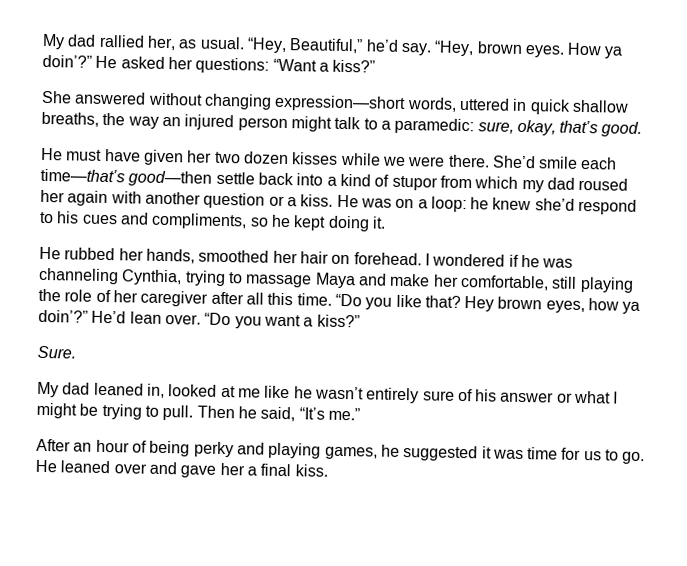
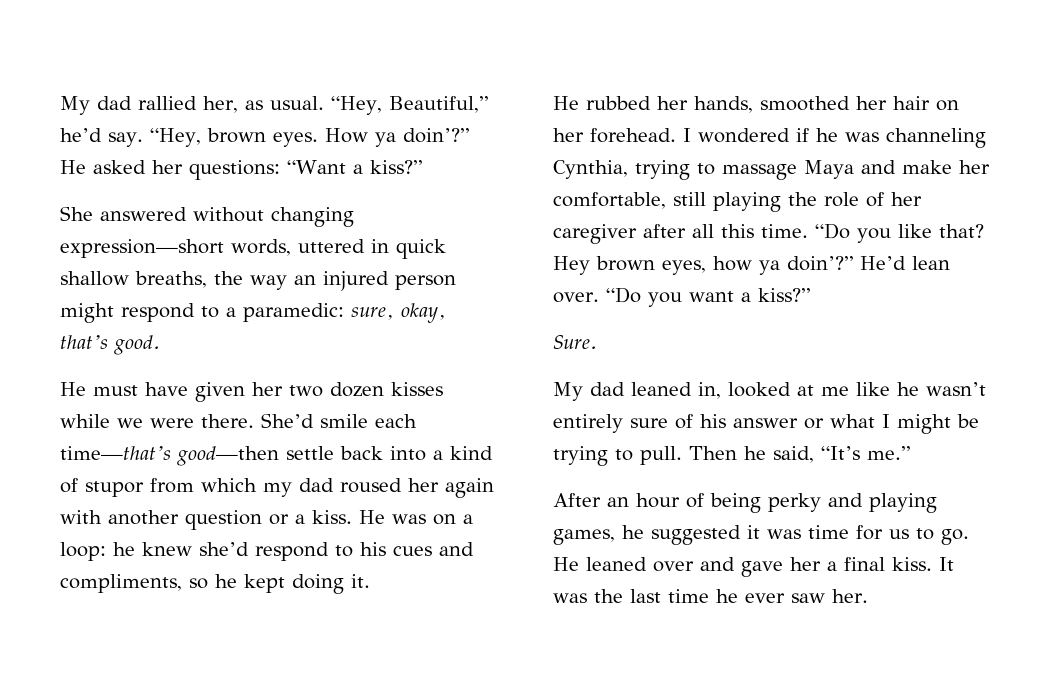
- She answered without changing expression—short words, uttered in quick shallow breaths, the way an injured person might talk to a paramedic: sure, okay, that’s good.
+ She answered without changing expression—short words, uttered in quick shallow breaths, the way an injured person might respond to a paramedic: sure, okay, that’s good.
- He rubbed her hands, smoothed her hair on forehead.
+ He rubbed her hands, smoothed her hair on her forehead.
+ It was the last time he ever saw her.

